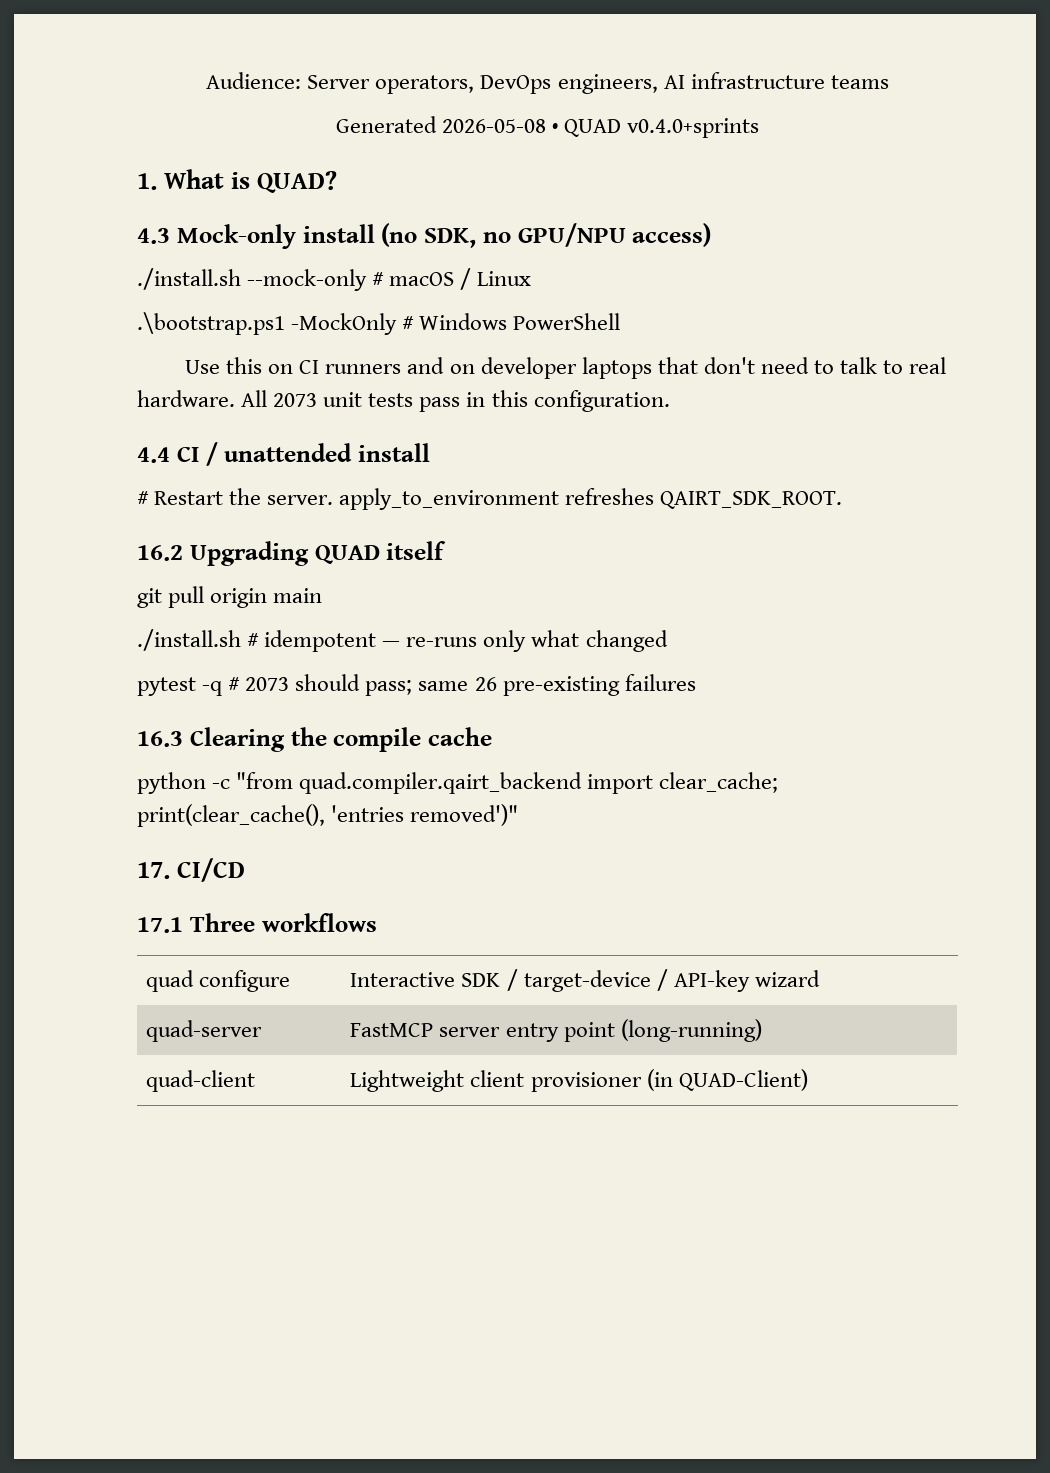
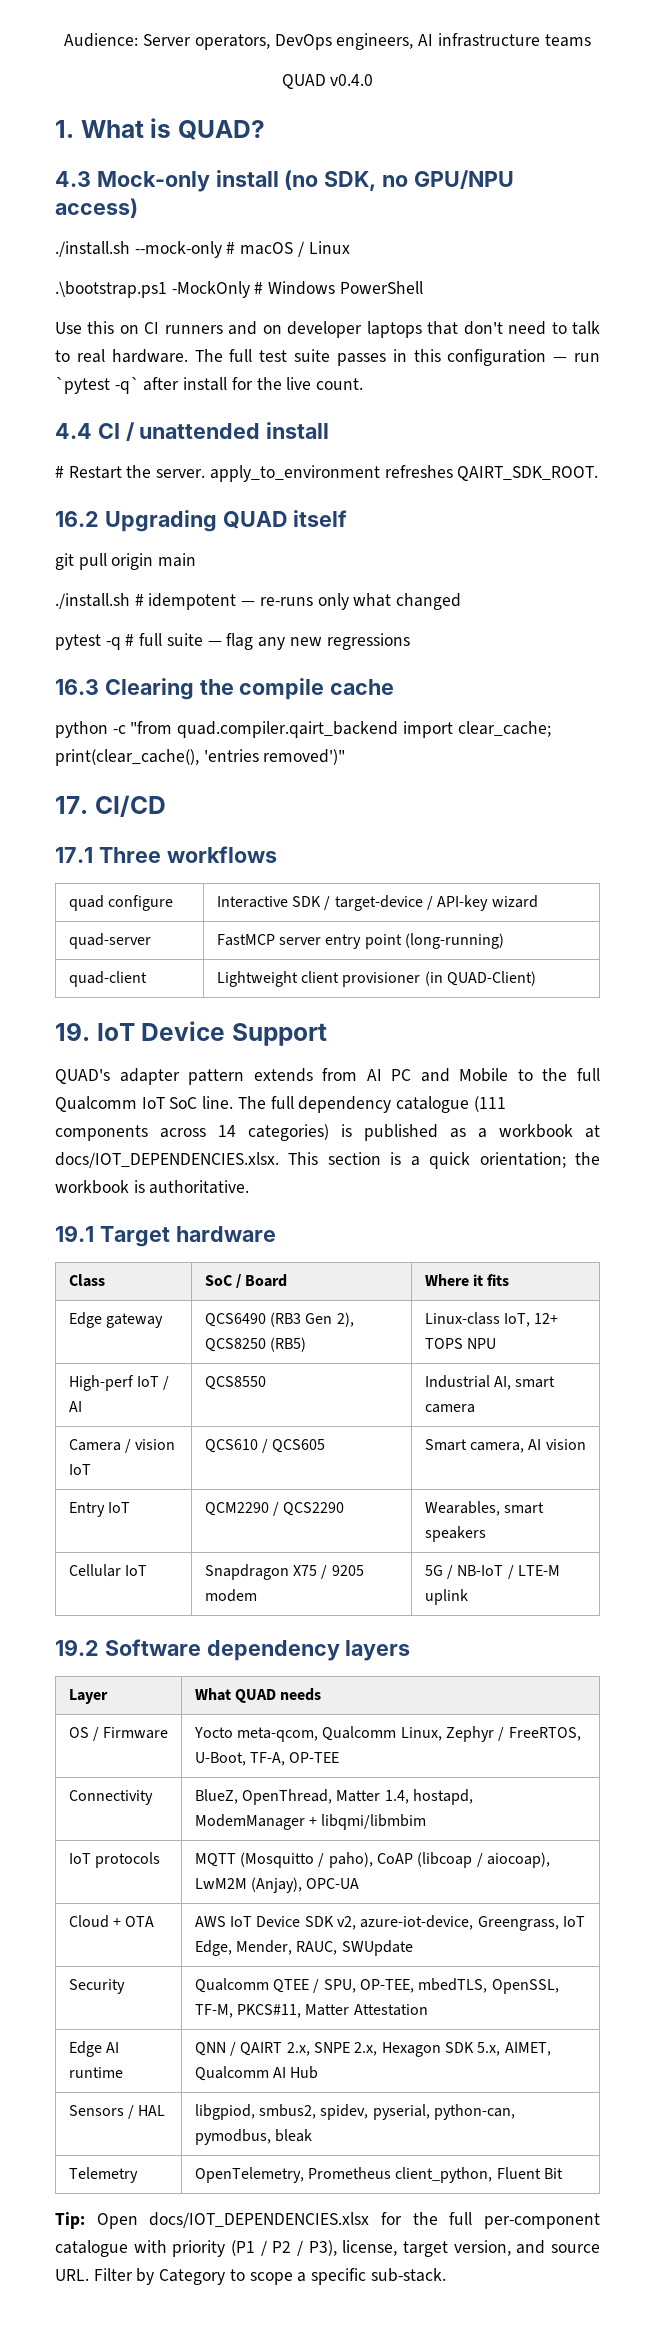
- Generated 2026-05-08 • QUAD v0.4.0+sprints
+ QUAD v0.4.0
- All 2073 unit tests pass in this configuration.
+ The full test suite passes in this configuration — run `pytest -q` after install for the live count.
- pytest -q # 2073 should pass; same 26 pre-existing failures
+ pytest -q # full suite — flag any new regressions
+ 19. IoT Device Support
+ QUAD's adapter pattern extends from AI PC and Mobile to the full Qualcomm IoT SoC line. The full dependency catalogue (111 components across 14 categories) is published as a workbook at docs/IOT_DEPENDENCIES.xlsx. This section is a quick orientation; the workbook is authoritative.
+ 19.1 Target hardware
+ Class | SoC / Board | Where it fits
+ Edge gateway | QCS6490 (RB3 Gen 2), QCS8250 (RB5) | Linux-class IoT, 12+ TOPS NPU
+ High-perf IoT / AI | QCS8550 | Industrial AI, smart camera
+ Camera / vision IoT | QCS610 / QCS605 | Smart camera, AI vision
+ Entry IoT | QCM2290 / QCS2290 | Wearables, smart speakers
+ Cellular IoT | Snapdragon X75 / 9205 modem | 5G / NB-IoT / LTE-M uplink
+ 19.2 Software dependency layers
+ Layer | What QUAD needs
+ OS / Firmware | Yocto meta-qcom, Qualcomm Linux, Zephyr / FreeRTOS, U-Boot, TF-A, OP-TEE
+ Connectivity | BlueZ, OpenThread, Matter 1.4, hostapd, ModemManager + libqmi/libmbim
+ IoT protocols | MQTT (Mosquitto / paho), CoAP (libcoap / aiocoap), LwM2M (Anjay), OPC-UA
+ Cloud + OTA | AWS IoT Device SDK v2, azure-iot-device, Greengrass, IoT Edge, Mender, RAUC, SWUpdate
+ Security | Qualcomm QTEE / SPU, OP-TEE, mbedTLS, OpenSSL, TF-M, PKCS#11, Matter Attestation
+ Edge AI runtime | QNN / QAIRT 2.x, SNPE 2.x, Hexagon SDK 5.x, AIMET, Qualcomm AI Hub
+ Sensors / HAL | libgpiod, smbus2, spidev, pyserial, python-can, pymodbus, bleak
+ Telemetry | OpenTelemetry, Prometheus client_python, Fluent Bit
+ Tip: Open docs/IOT_DEPENDENCIES.xlsx for the full per-component catalogue with priority (P1 / P2 / P3), license, target version, and source URL. Filter by Category to scope a specific sub-stack.

